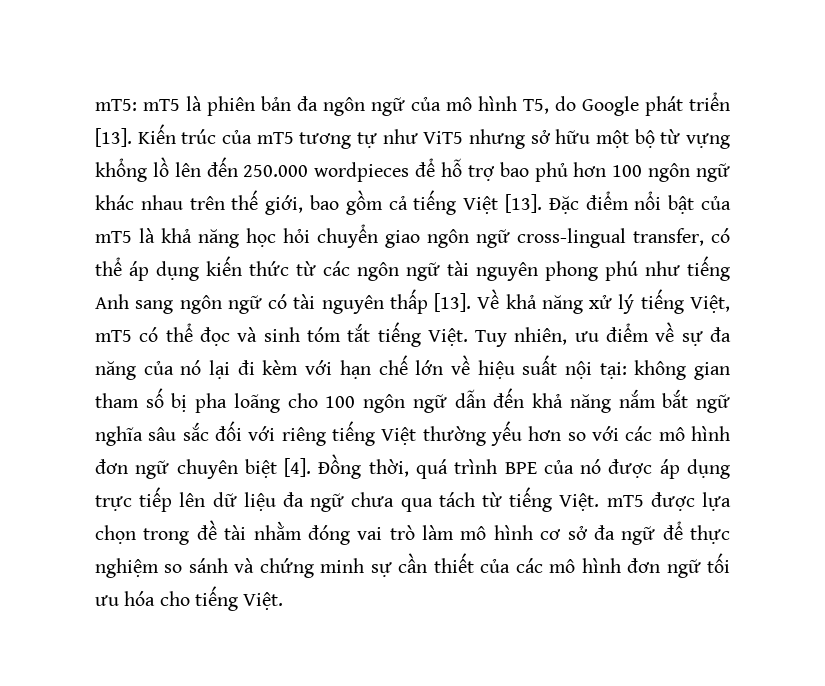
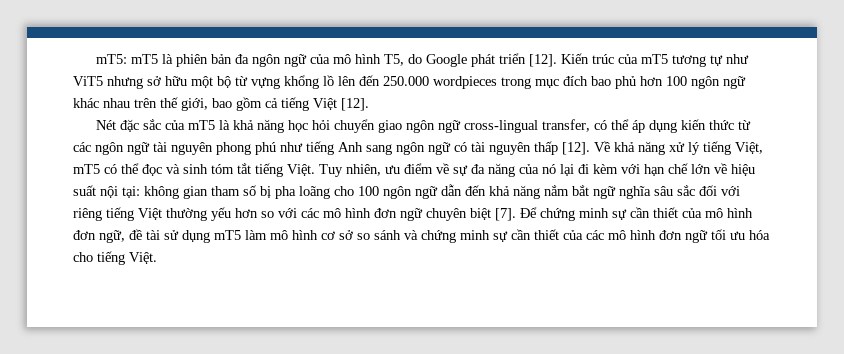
- mT5: mT5 là phiên bản đa ngôn ngữ của mô hình T5, do Google phát triển [13].
+ mT5: mT5 là phiên bản đa ngôn ngữ của mô hình T5, do Google phát triển [12].
- Kiến trúc của mT5 tương tự như ViT5 nhưng sở hữu một bộ từ vựng khổng lồ lên đến 250.000 wordpieces để hỗ trợ bao phủ hơn 100 ngôn ngữ khác nhau trên thế giới, bao gồm cả tiếng Việt [13]. Đặc điểm nổi bật của mT5 là khả năng học hỏi chuyển giao ngôn ngữ cross-lingual transfer, có thể áp dụng kiến thức từ các ngôn ngữ tài nguyên phong phú như tiếng Anh sang ngôn ngữ có tài nguyên thấp [13].
+ Kiến trúc của mT5 tương tự như ViT5 nhưng sở hữu một bộ từ vựng khổng lồ lên đến 250.000 wordpieces trong mục đích bao phủ hơn 100 ngôn ngữ khác nhau trên thế giới, bao gồm cả tiếng Việt [12].
+ Nét đặc sắc của mT5 là khả năng học hỏi chuyển giao ngôn ngữ cross-lingual transfer, có thể áp dụng kiến thức từ các ngôn ngữ tài nguyên phong phú như tiếng Anh sang ngôn ngữ có tài nguyên thấp [12].
- không gian tham số bị pha loãng cho 100 ngôn ngữ dẫn đến khả năng nắm bắt ngữ nghĩa sâu sắc đối với riêng tiếng Việt thường yếu hơn so với các mô hình đơn ngữ chuyên biệt [4]. Đồng thời, quá trình BPE của nó được áp dụng trực tiếp lên dữ liệu đa ngữ chưa qua tách từ tiếng Việt. mT5 được lựa chọn trong đề tài nhằm đóng vai trò làm mô hình cơ sở đa ngữ để thực nghiệm so sánh và chứng minh sự cần thiết của các mô hình đơn ngữ tối ưu hóa cho tiếng Việt.
+ không gian tham số bị pha loãng cho 100 ngôn ngữ dẫn đến khả năng nắm bắt ngữ nghĩa sâu sắc đối với riêng tiếng Việt thường yếu hơn so với các mô hình đơn ngữ chuyên biệt [7]. Để chứng minh sự cần thiết của mô hình đơn ngữ, đề tài sử dụng mT5 làm mô hình cơ sở so sánh và chứng minh sự cần thiết của các mô hình đơn ngữ tối ưu hóa cho tiếng Việt.

